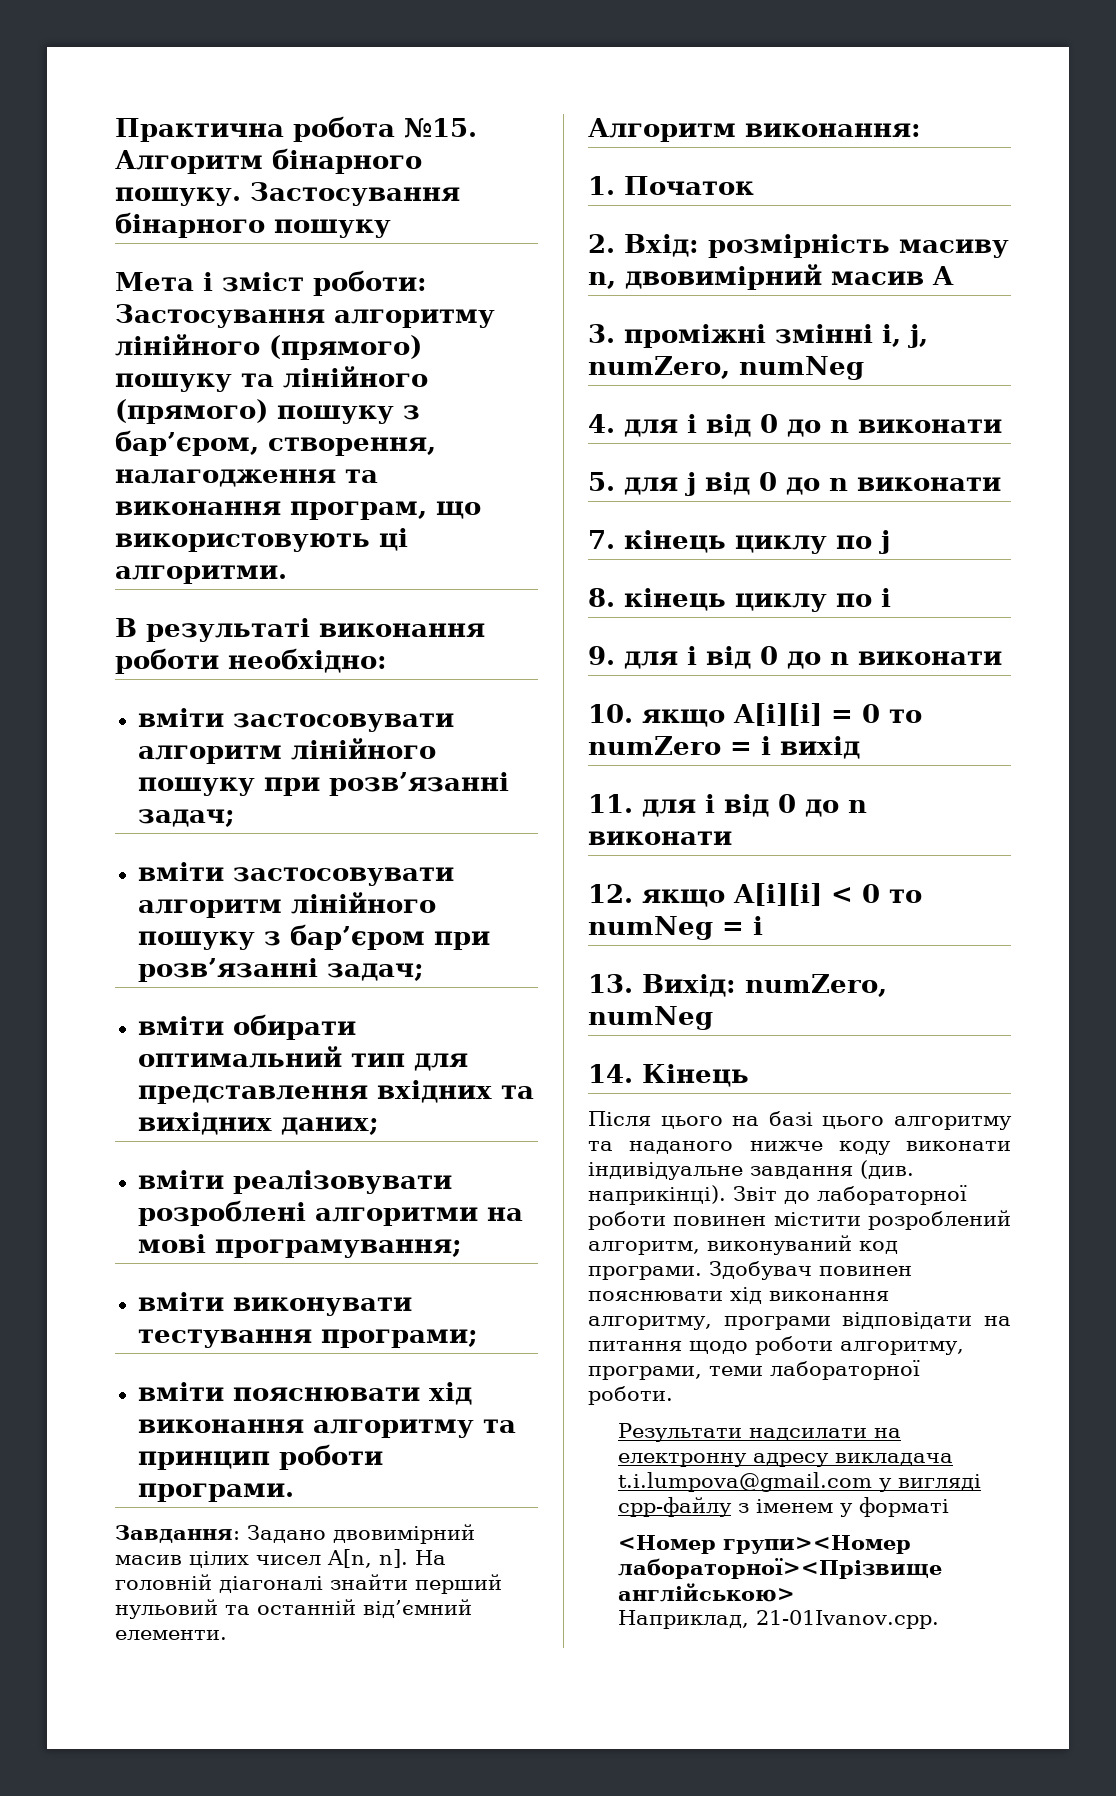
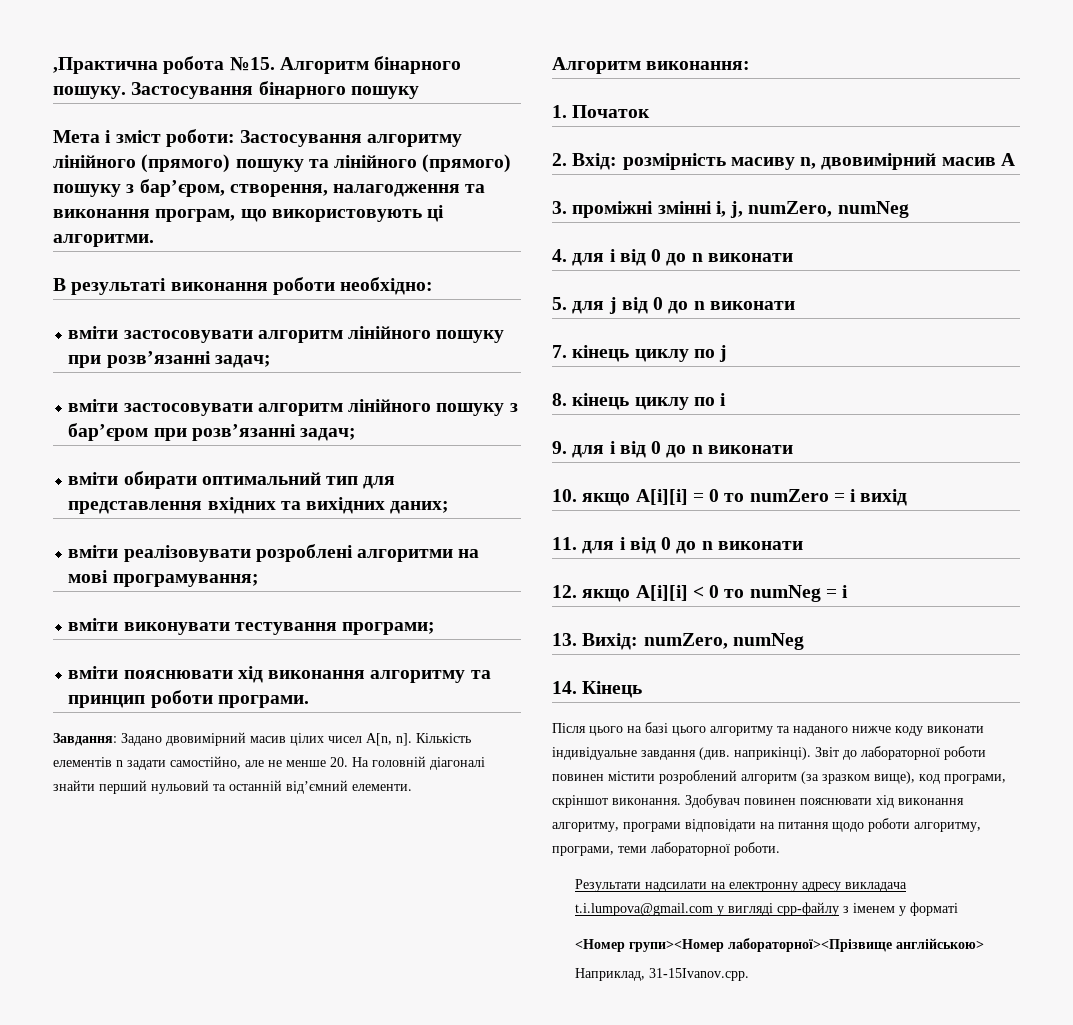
- Практична робота №15.
+ ,Практична робота №15.
- На головній діагоналі знайти перший нульовий та останній від’ємний елементи.
+ Кількість елементів n задати самостійно, але не менше 20. На головній діагоналі знайти перший нульовий та останній від’ємний елементи.
- Звіт до лабораторної роботи повинен містити розроблений алгоритм, виконуваний код програми.
+ Звіт до лабораторної роботи повинен містити розроблений алгоритм (за зразком вище), код програми, скріншот виконання.
- Наприклад, 21-01Ivanov.cpp.
+ Наприклад, 31-15Ivanov.cpp.

